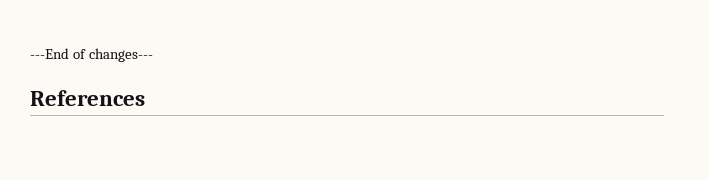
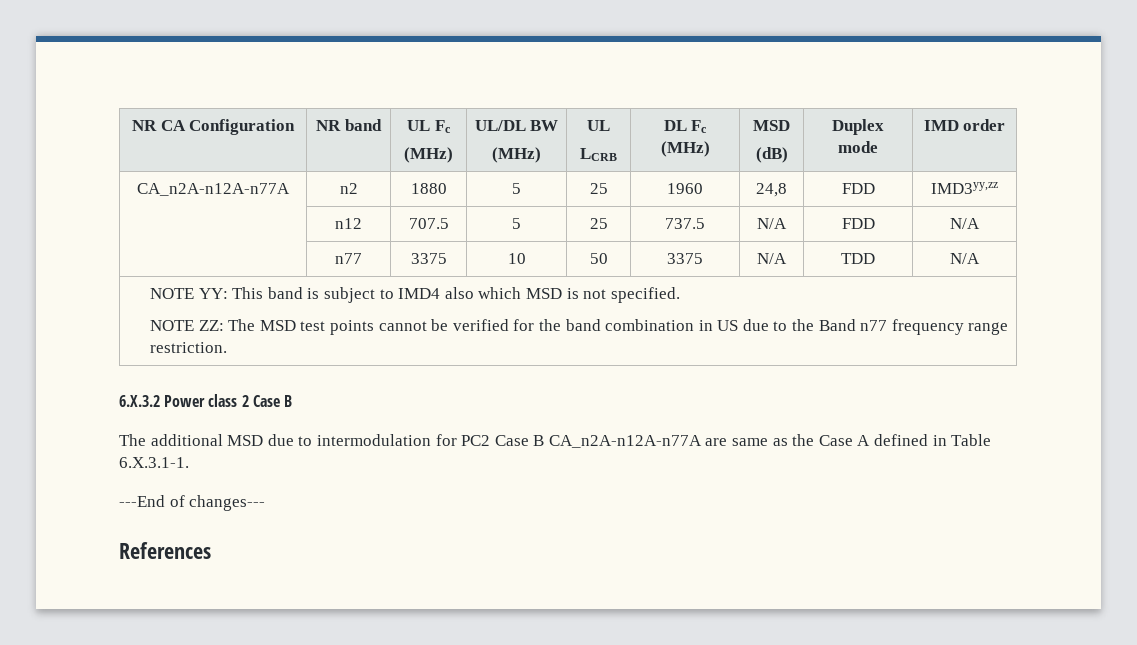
+ NR CA Configuration | NR band | UL Fc
+ (MHz) | UL/DL BW
+ (MHz) | UL
+ LCRB | DL Fc (MHz) | MSD
+ (dB) | Duplex mode | IMD order
+ CA_n2A-n12A-n77A | n2 | 1880 | 5 | 25 | 1960 | 24,8 | FDD | IMD3yy,zz
+ | n12 | 707.5 | 5 | 25 | 737.5 | N/A | FDD | N/A
+ | n77 | 3375 | 10 | 50 | 3375 | N/A | TDD | N/A
+ NOTE YY: This band is subject to IMD4 also which MSD is not specified.
+ NOTE ZZ: The MSD test points cannot be verified for the band combination in US due to the Band n77 frequency range restriction.
+ 6.X.3.2 Power class 2 Case B
+ The additional MSD due to intermodulation for PC2 Case B CA_n2A-n12A-n77A are same as the Case A defined in Table 6.X.3.1-1.

